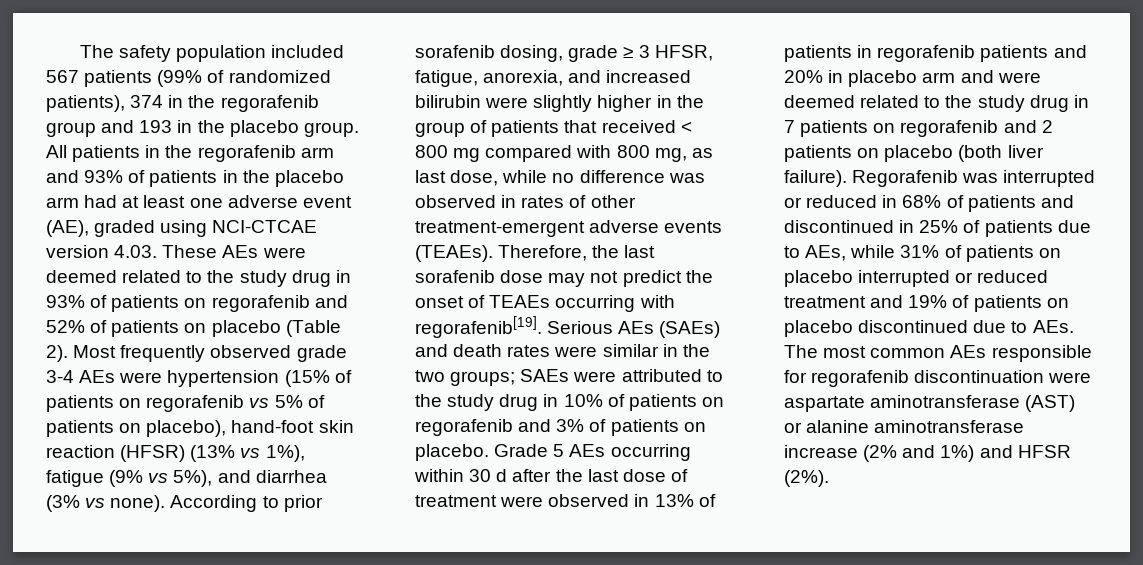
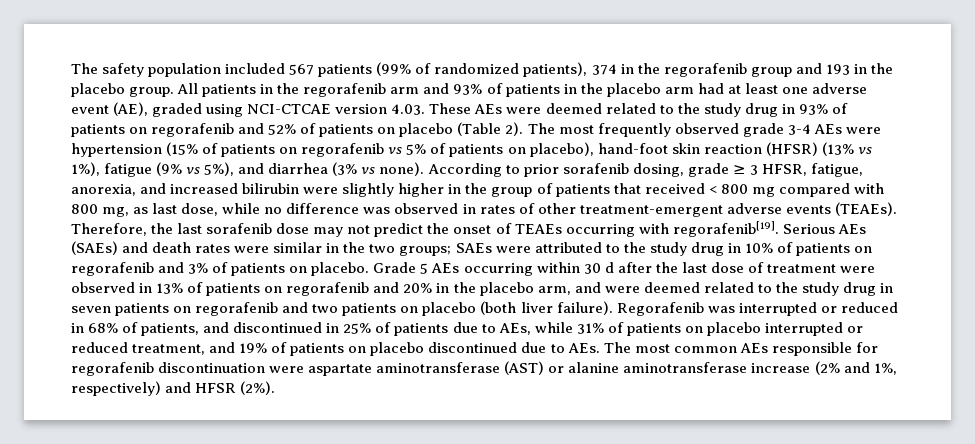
- Most frequently observed grade 3-4 AEs were hypertension (15% of patients on regorafenib vs 5% of patients on placebo), hand-foot skin reaction (HFSR) (13% vs 1%), fatigue (9% vs 5%), and diarrhea (3% vs none).
+ The most frequently observed grade 3-4 AEs were hypertension (15% of patients on regorafenib vs 5% of patients on placebo), hand-foot skin reaction (HFSR) (13% vs 1%), fatigue (9% vs 5%), and diarrhea (3% vs none).
- Grade 5 AEs occurring within 30 d after the last dose of treatment were observed in 13% of patients in regorafenib patients and 20% in placebo arm and were deemed related to the study drug in 7 patients on regorafenib and 2 patients on placebo (both liver failure).
+ Grade 5 AEs occurring within 30 d after the last dose of treatment were observed in 13% of patients on regorafenib and 20% in the placebo arm, and were deemed related to the study drug in seven patients on regorafenib and two patients on placebo (both liver failure).
- Regorafenib was interrupted or reduced in 68% of patients and discontinued in 25% of patients due to AEs, while 31% of patients on placebo interrupted or reduced treatment and 19% of patients on placebo discontinued due to AEs. The most common AEs responsible for regorafenib discontinuation were aspartate aminotransferase (AST) or alanine aminotransferase increase (2% and 1%) and HFSR (2%).
+ Regorafenib was interrupted or reduced in 68% of patients, and discontinued in 25% of patients due to AEs, while 31% of patients on placebo interrupted or reduced treatment, and 19% of patients on placebo discontinued due to AEs. The most common AEs responsible for regorafenib discontinuation were aspartate aminotransferase (AST) or alanine aminotransferase increase (2% and 1%, respectively) and HFSR (2%).

